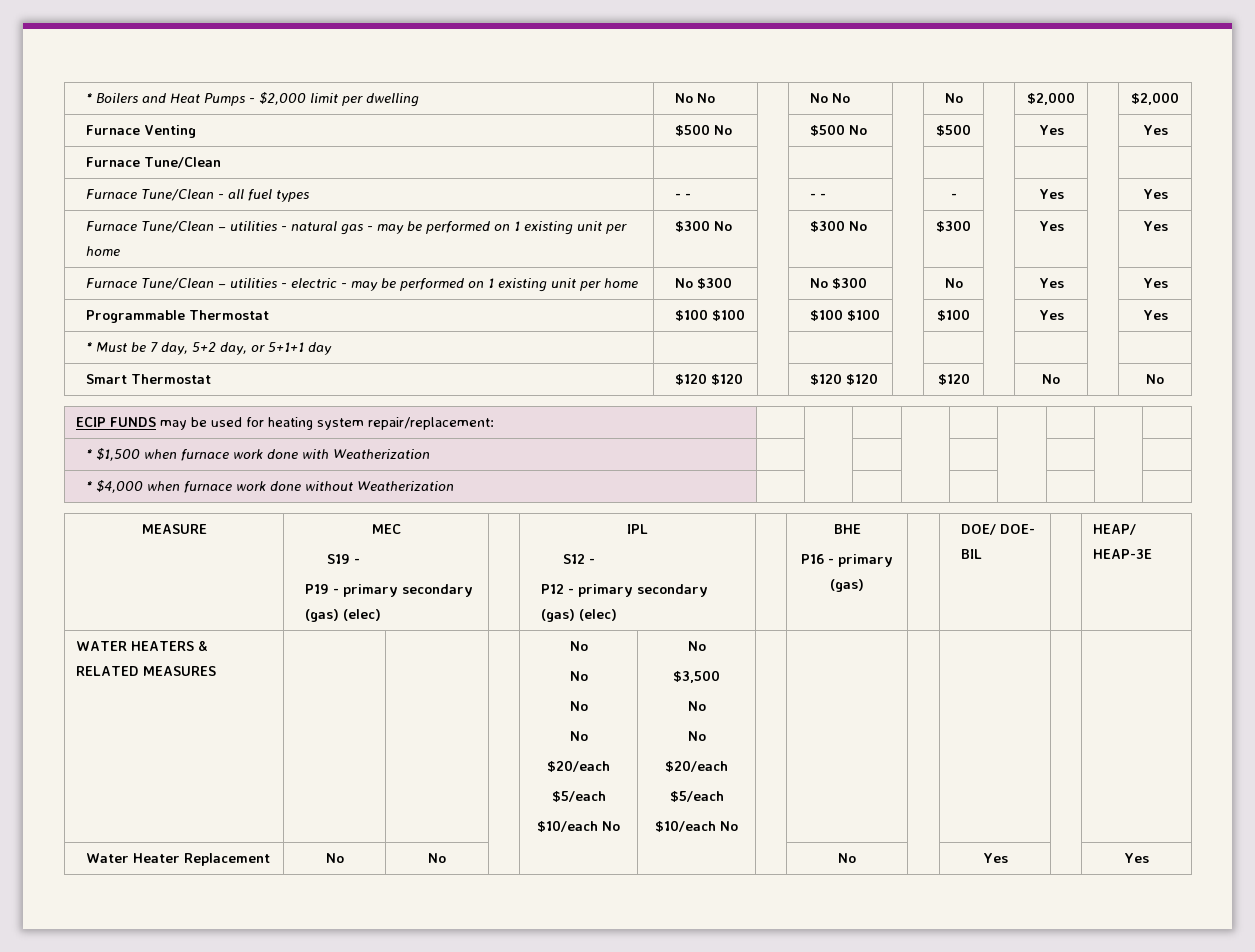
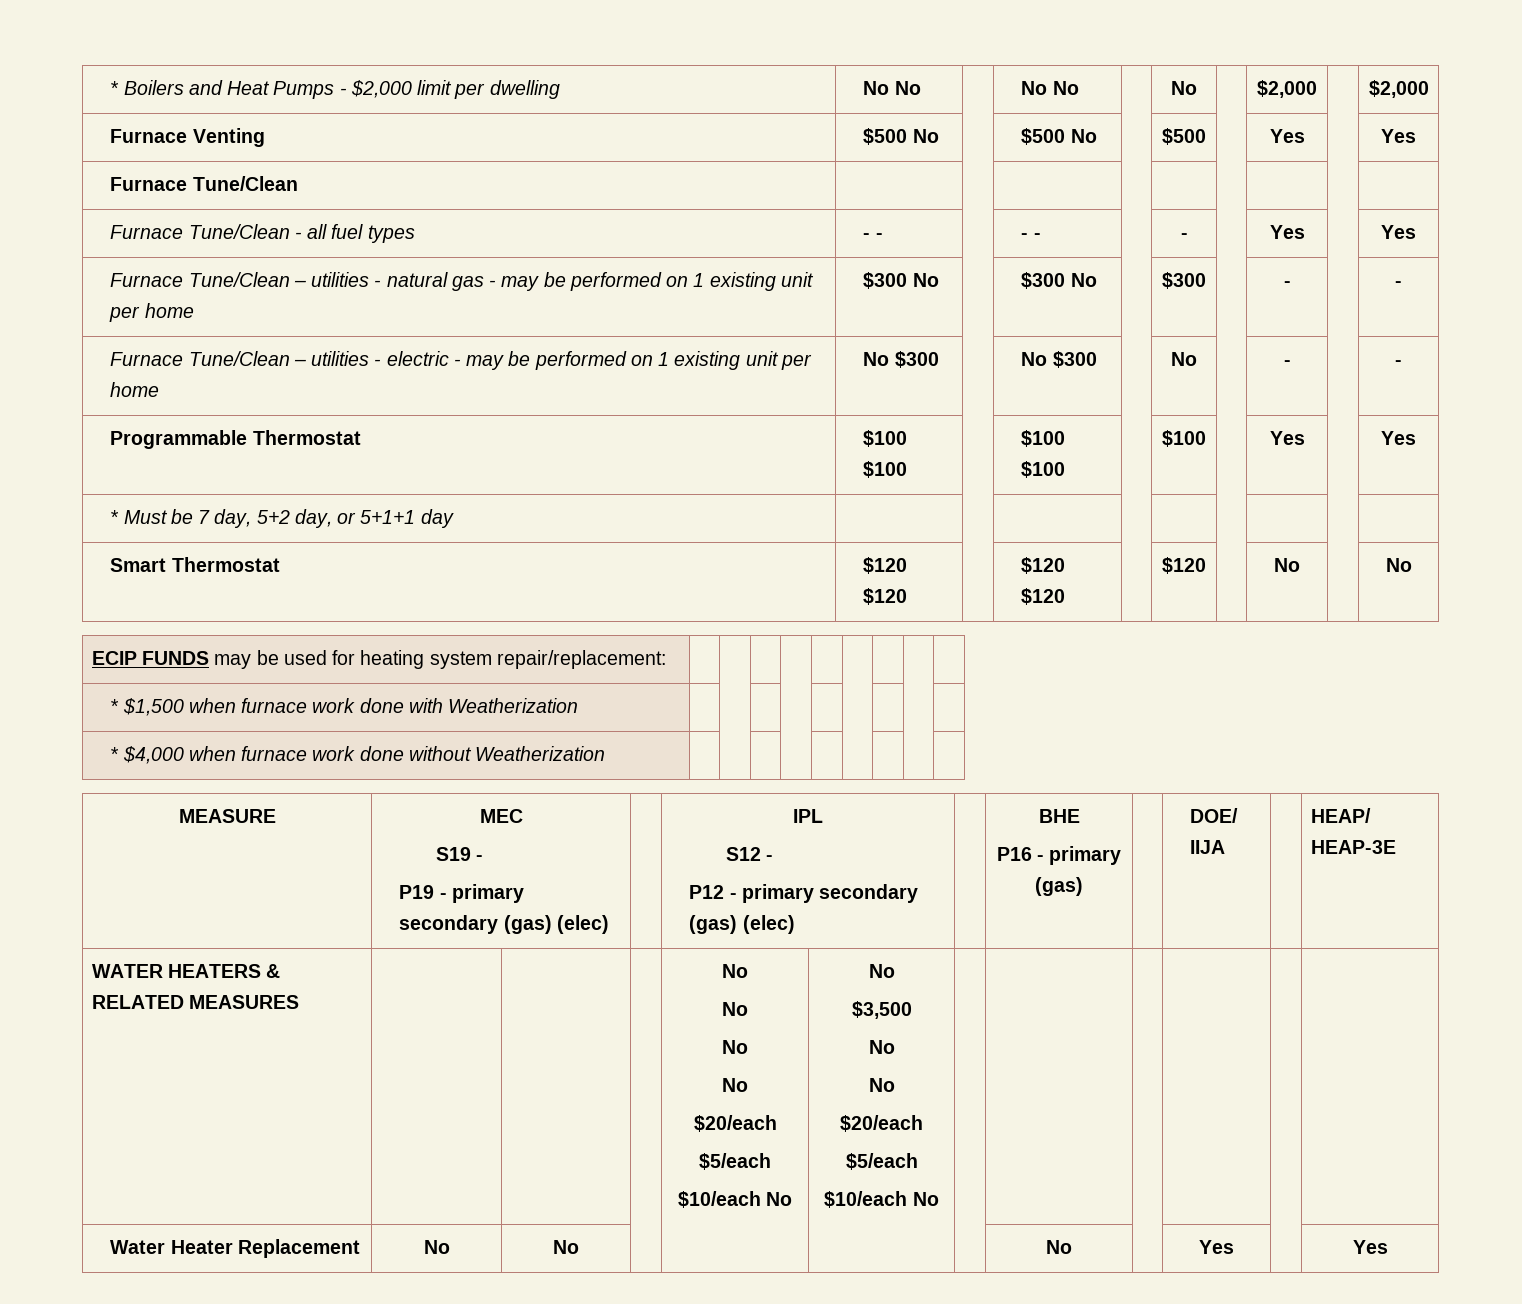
- Furnace Tune/Clean – utilities - natural gas - may be performed on 1 existing unit per home | $300 No | | $300 No | | $300 | | Yes | | Yes
+ Furnace Tune/Clean – utilities - natural gas - may be performed on 1 existing unit per home | $300 No | | $300 No | | $300 | | - | | -
- Furnace Tune/Clean – utilities - electric - may be performed on 1 existing unit per home | No $300 | | No $300 | | No | | Yes | | Yes
+ Furnace Tune/Clean – utilities - electric - may be performed on 1 existing unit per home | No $300 | | No $300 | | No | | - | | -
  MEASURE | MEC
  S19 -
  P19 - primary secondary (gas) (elec) | | IPL
  S12 -
  P12 - primary secondary (gas) (elec) | | BHE
- P16 - primary (gas) | | DOE/ DOE- BIL | | HEAP/ HEAP-3E
+ P16 - primary (gas) | | DOE/ IIJA | | HEAP/ HEAP-3E

